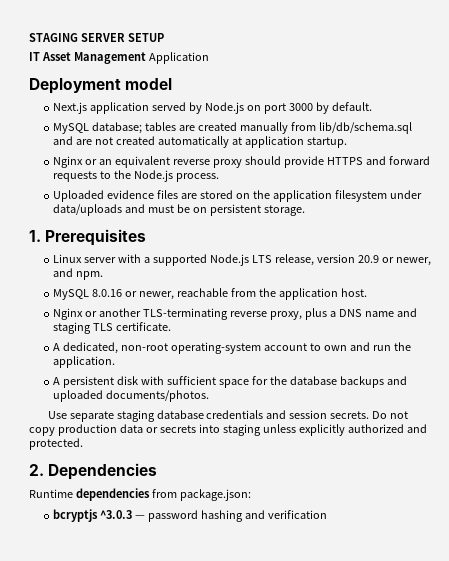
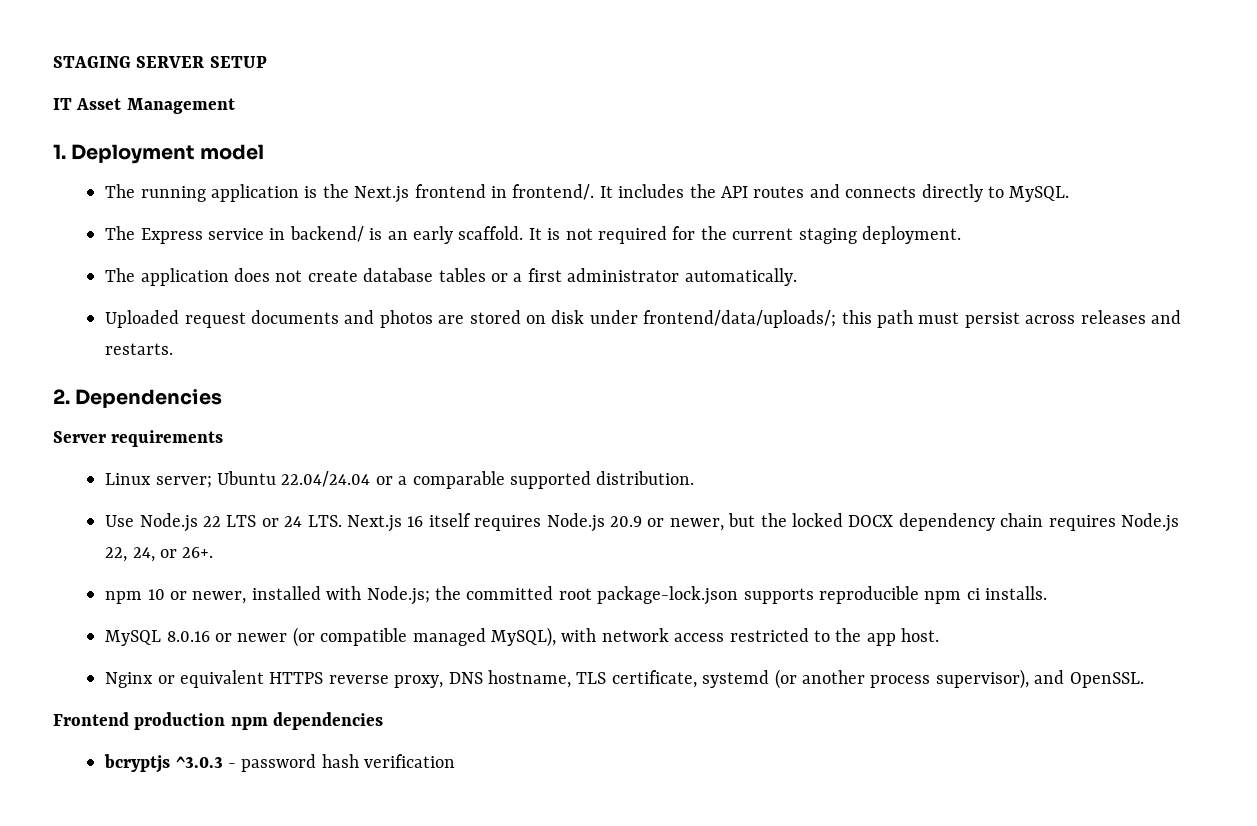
- IT Asset Management Application
- Deployment model
+ IT Asset Management
+ 1. Deployment model
- Next.js application served by Node.js on port 3000 by default.
- MySQL database; tables are created manually from lib/db/schema.sql and are not created automatically at application startup.
- Nginx or an equivalent reverse proxy should provide HTTPS and forward requests to the Node.js process.
- Uploaded evidence files are stored on the application filesystem under data/uploads and must be on persistent storage.
- 1. Prerequisites
- Linux server with a supported Node.js LTS release, version 20.9 or newer, and npm.
- MySQL 8.0.16 or newer, reachable from the application host.
- Nginx or another TLS-terminating reverse proxy, plus a DNS name and staging TLS certificate.
- A dedicated, non-root operating-system account to own and run the application.
- A persistent disk with sufficient space for the database backups and uploaded documents/photos.
- Use separate staging database credentials and session secrets. Do not copy production data or secrets into staging unless explicitly authorized and protected.
+ The running application is the Next.js frontend in frontend/. It includes the API routes and connects directly to MySQL.
+ The Express service in backend/ is an early scaffold. It is not required for the current staging deployment.
+ The application does not create database tables or a first administrator automatically.
+ Uploaded request documents and photos are stored on disk under frontend/data/uploads/; this path must persist across releases and restarts.
  2. Dependencies
- Runtime dependencies from package.json:
+ Server requirements
+ Linux server; Ubuntu 22.04/24.04 or a comparable supported distribution.
+ Use Node.js 22 LTS or 24 LTS. Next.js 16 itself requires Node.js 20.9 or newer, but the locked DOCX dependency chain requires Node.js 22, 24, or 26+.
+ npm 10 or newer, installed with Node.js; the committed root package-lock.json supports reproducible npm ci installs.
+ MySQL 8.0.16 or newer (or compatible managed MySQL), with network access restricted to the app host.
+ Nginx or equivalent HTTPS reverse proxy, DNS hostname, TLS certificate, systemd (or another process supervisor), and OpenSSL.
+ Frontend production npm dependencies
- bcryptjs ^3.0.3 — password hashing and verification
+ bcryptjs ^3.0.3 - password hash verification

